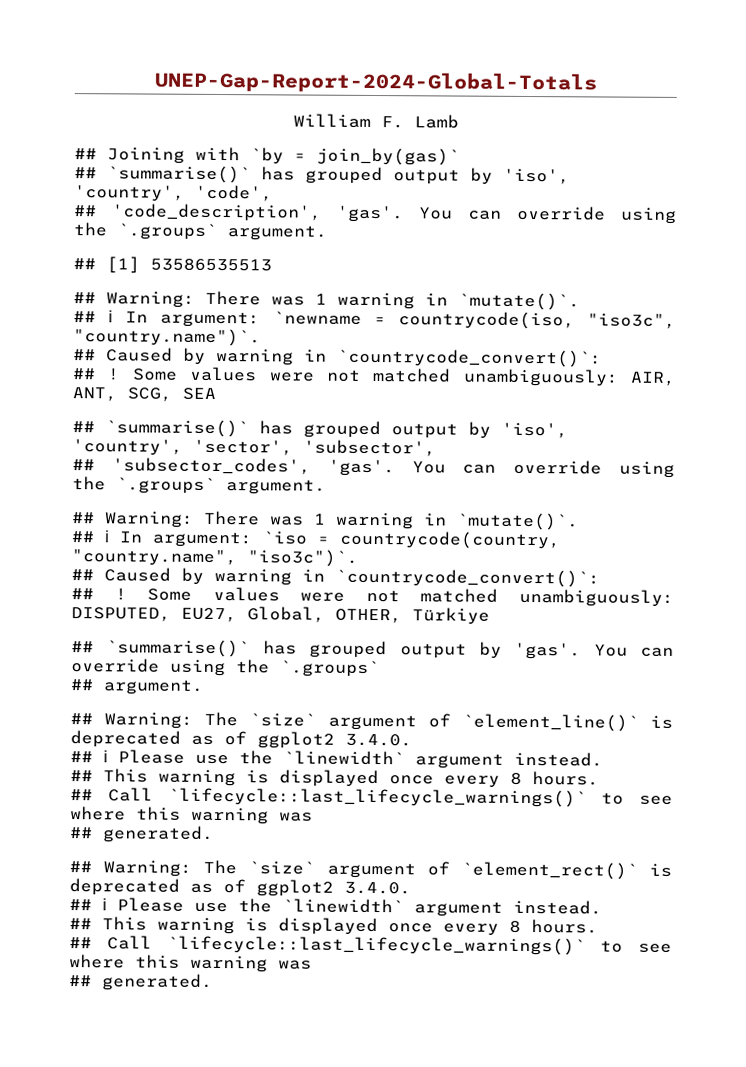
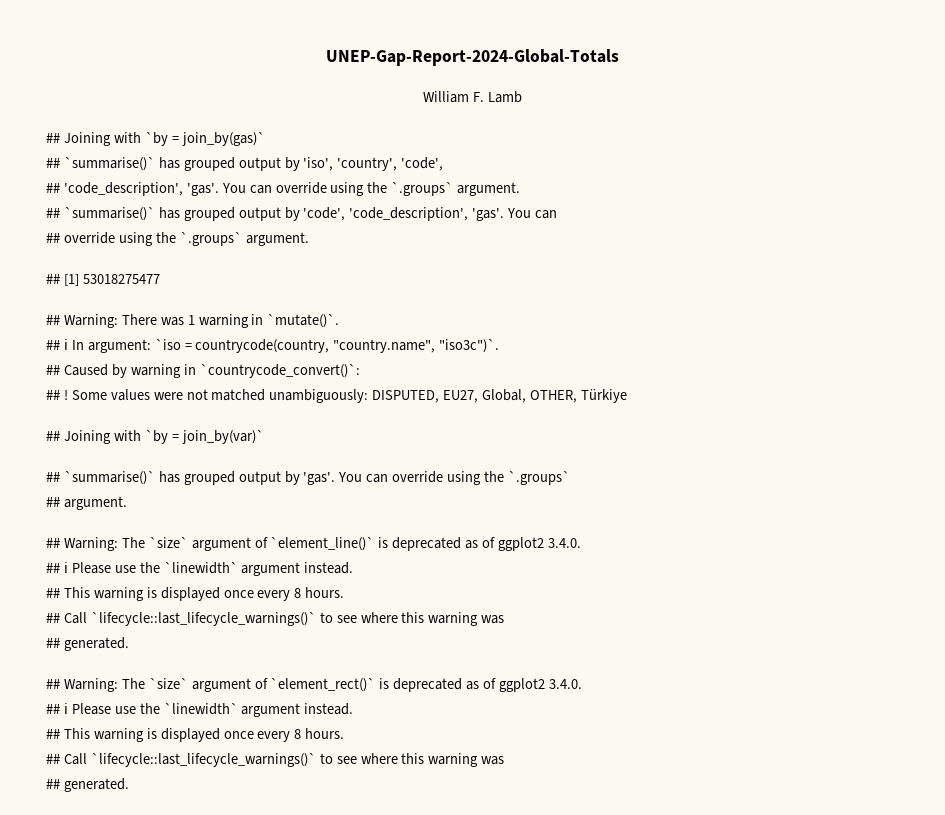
- ## [1] 53586535513
- ## Warning: There was 1 warning in `mutate()`.
- ## ℹ In argument: `newname = countrycode(iso, "iso3c", "country.name")`.
- ## Caused by warning in `countrycode_convert()`:
- ## ! Some values were not matched unambiguously: AIR, ANT, SCG, SEA
- ## `summarise()` has grouped output by 'iso', 'country', 'sector', 'subsector',
- ## 'subsector_codes', 'gas'. You can override using the `.groups` argument.
+ ## `summarise()` has grouped output by 'code', 'code_description', 'gas'. You can
+ ## override using the `.groups` argument.
+ ## [1] 53018275477
+ ## Joining with `by = join_by(var)`

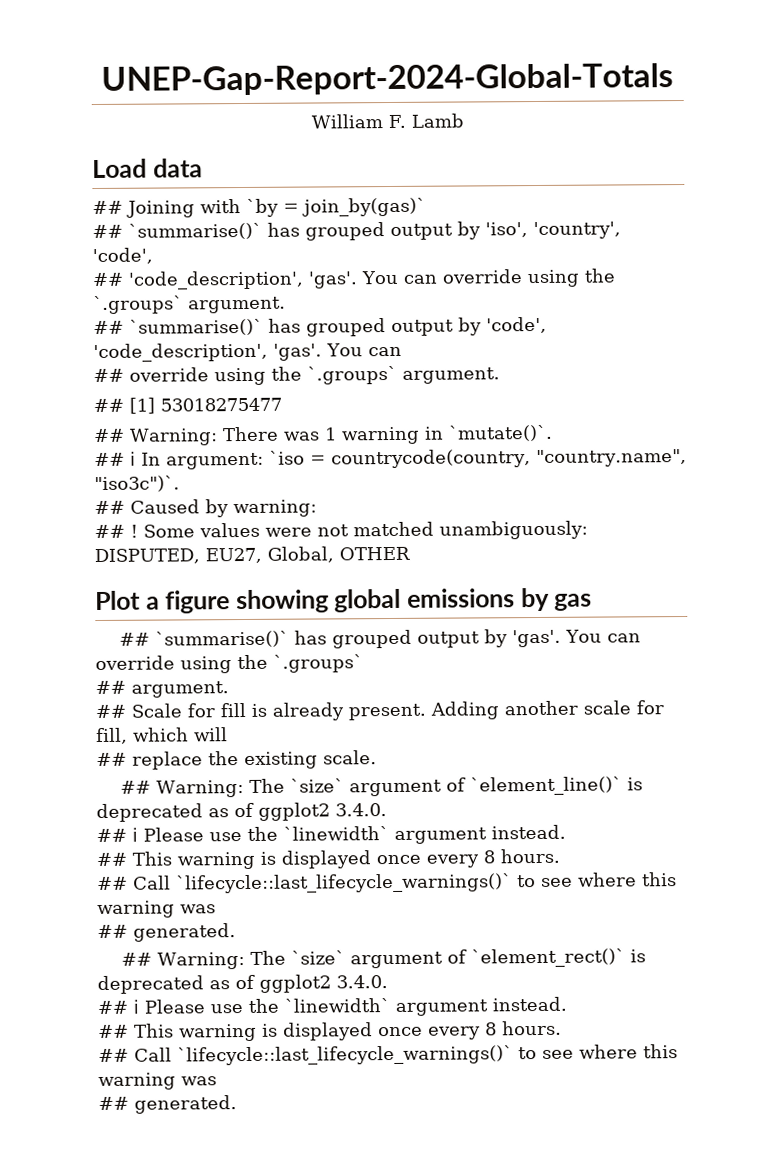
+ Load data
- ## Caused by warning in `countrycode_convert()`:
+ ## Caused by warning:
- Some values were not matched unambiguously: DISPUTED, EU27, Global, OTHER, Türkiye
- ## Joining with `by = join_by(var)`
+ Some values were not matched unambiguously: DISPUTED, EU27, Global, OTHER
+ Plot a figure showing global emissions by gas
+ ## Scale for fill is already present. Adding another scale for fill, which will
+ ## replace the existing scale.

